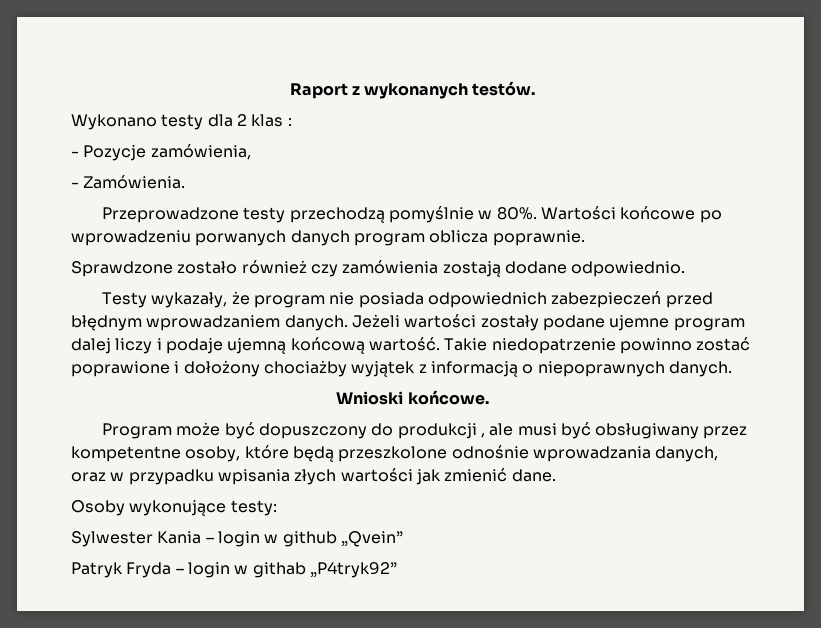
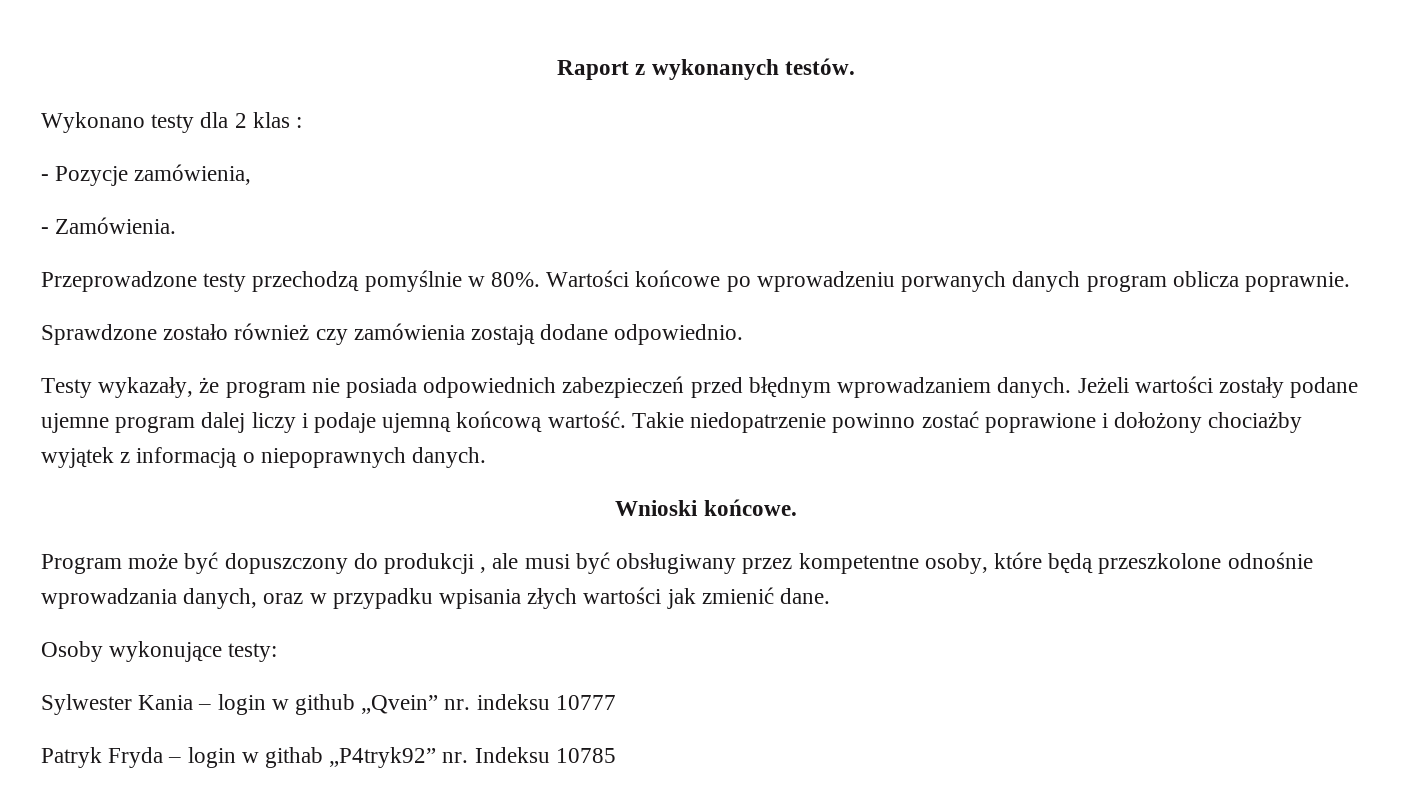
- Sylwester Kania – login w github „Qvein”
+ Sylwester Kania – login w github „Qvein” nr. indeksu 10777
- Patryk Fryda – login w githab „P4tryk92”
+ Patryk Fryda – login w githab „P4tryk92” nr. Indeksu 10785

